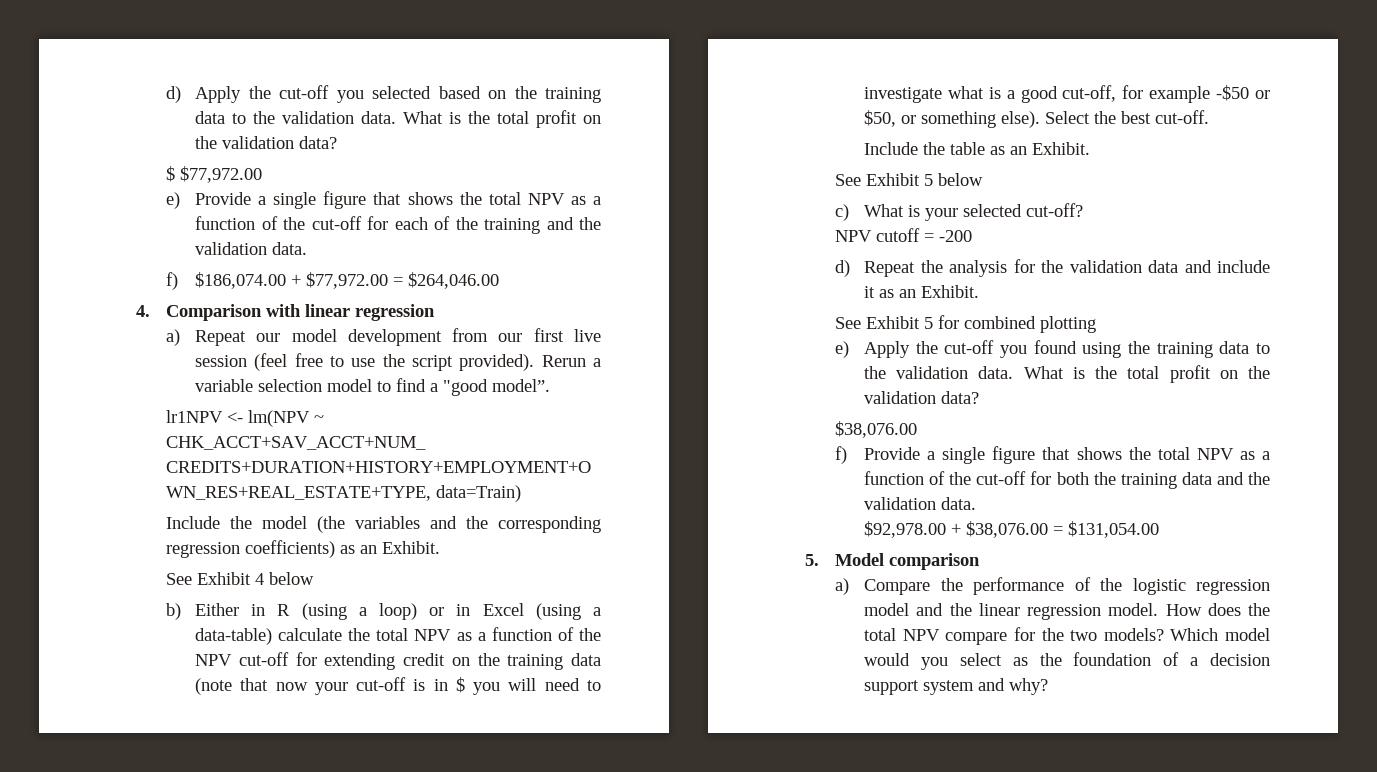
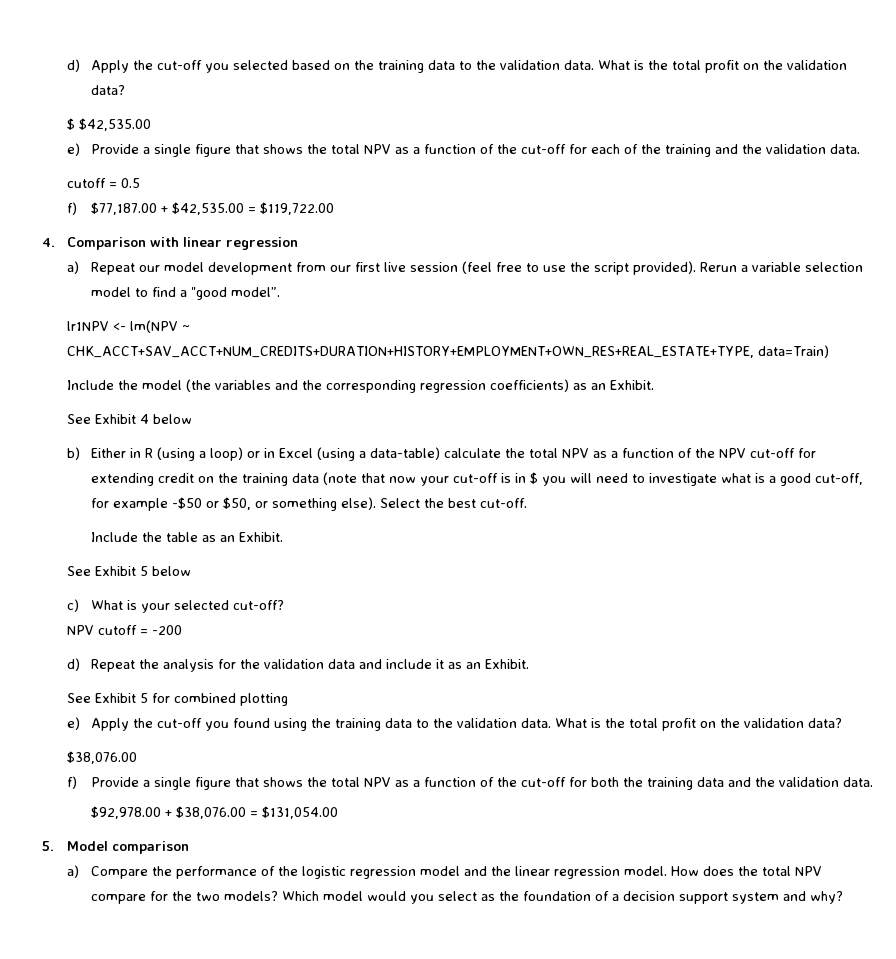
- $ $77,972.00
+ $ $42,535.00
- f) $186,074.00 + $77,972.00 = $264,046.00
+ cutoff = 0.5
+ f) $77,187.00 + $42,535.00 = $119,722.00

